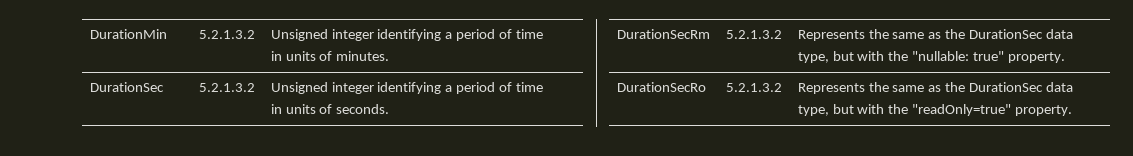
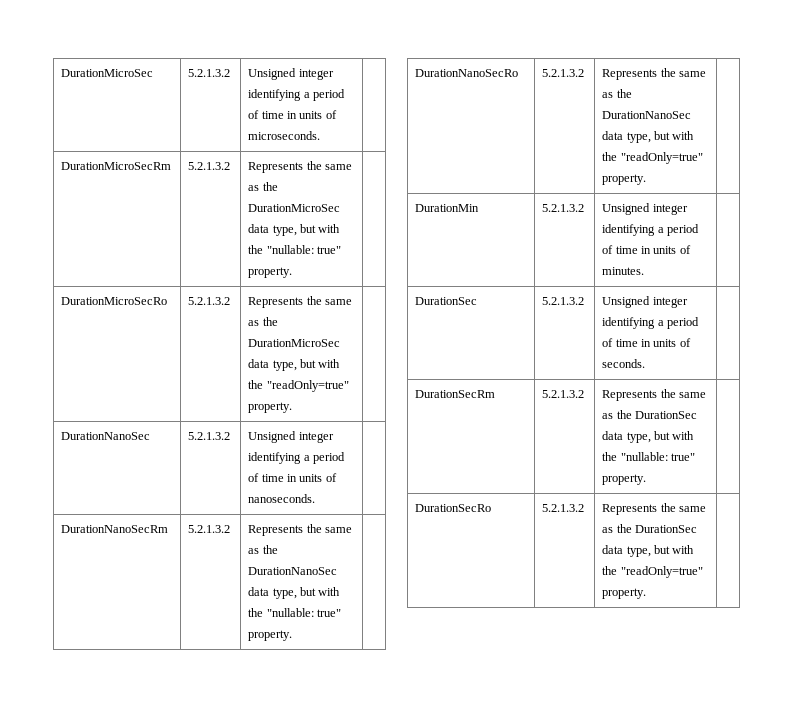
+ DurationMicroSec | 5.2.1.3.2 | Unsigned integer identifying a period of time in units of microseconds. |
+ DurationMicroSecRm | 5.2.1.3.2 | Represents the same as the DurationMicroSec data type, but with the "nullable: true" property. |
+ DurationMicroSecRo | 5.2.1.3.2 | Represents the same as the DurationMicroSec data type, but with the "readOnly=true" property. |
+ DurationNanoSec | 5.2.1.3.2 | Unsigned integer identifying a period of time in units of nanoseconds. |
+ DurationNanoSecRm | 5.2.1.3.2 | Represents the same as the DurationNanoSec data type, but with the "nullable: true" property. |
+ DurationNanoSecRo | 5.2.1.3.2 | Represents the same as the DurationNanoSec data type, but with the "readOnly=true" property. |

